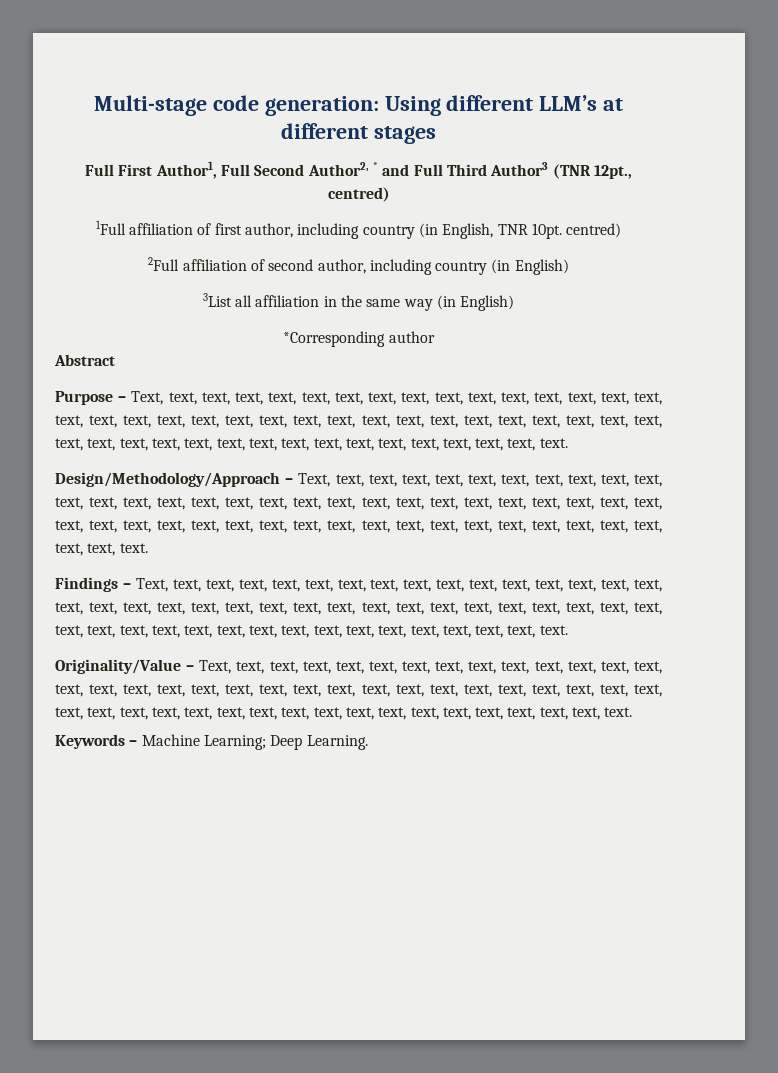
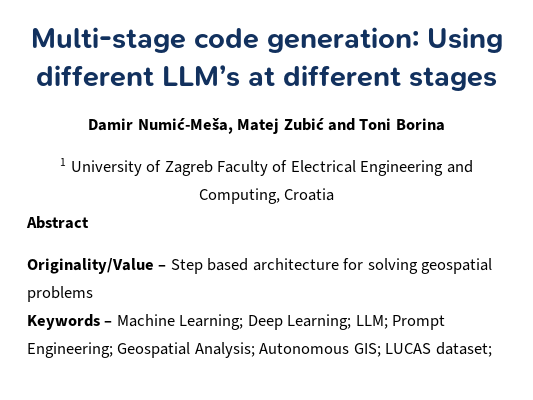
- Full First Author1, Full Second Author2, * and Full Third Author3 (TNR 12pt., centred)
- 1Full affiliation of first author, including country (in English, TNR 10pt. centred)
- 2Full affiliation of second author, including country (in English)
- 3List all affiliation in the same way (in English)
- *Corresponding author
+ Damir Numić-Meša, Matej Zubić and Toni Borina
+ 1 University of Zagreb Faculty of Electrical Engineering and Computing, Croatia
  Abstract
- Purpose – Text, text, text, text, text, text, text, text, text, text, text, text, text, text, text, text, text, text, text, text, text, text, text, text, text, text, text, text, text, text, text, text, text, text, text, text, text, text, text, text, text, text, text, text, text, text, text, text, text, text.
- Design/Methodology/Approach – Text, text, text, text, text, text, text, text, text, text, text, text, text, text, text, text, text, text, text, text, text, text, text, text, text, text, text, text, text, text, text, text, text, text, text, text, text, text, text, text, text, text, text, text, text, text, text, text, text, text.
- Findings – Text, text, text, text, text, text, text, text, text, text, text, text, text, text, text, text, text, text, text, text, text, text, text, text, text, text, text, text, text, text, text, text, text, text, text, text, text, text, text, text, text, text, text, text, text, text, text, text, text, text.
- Originality/Value – Text, text, text, text, text, text, text, text, text, text, text, text, text, text, text, text, text, text, text, text, text, text, text, text, text, text, text, text, text, text, text, text, text, text, text, text, text, text, text, text, text, text, text, text, text, text, text, text, text, text.
+ Originality/Value – Step based architecture for solving geospatial problems
- Keywords – Machine Learning; Deep Learning.
+ Keywords – Machine Learning; Deep Learning; LLM; Prompt Engineering; Geospatial Analysis; Autonomous GIS; LUCAS dataset;

